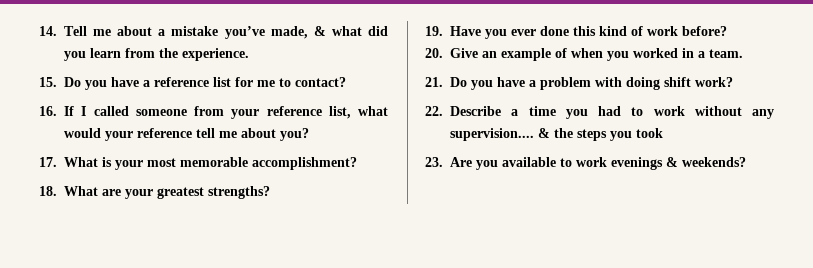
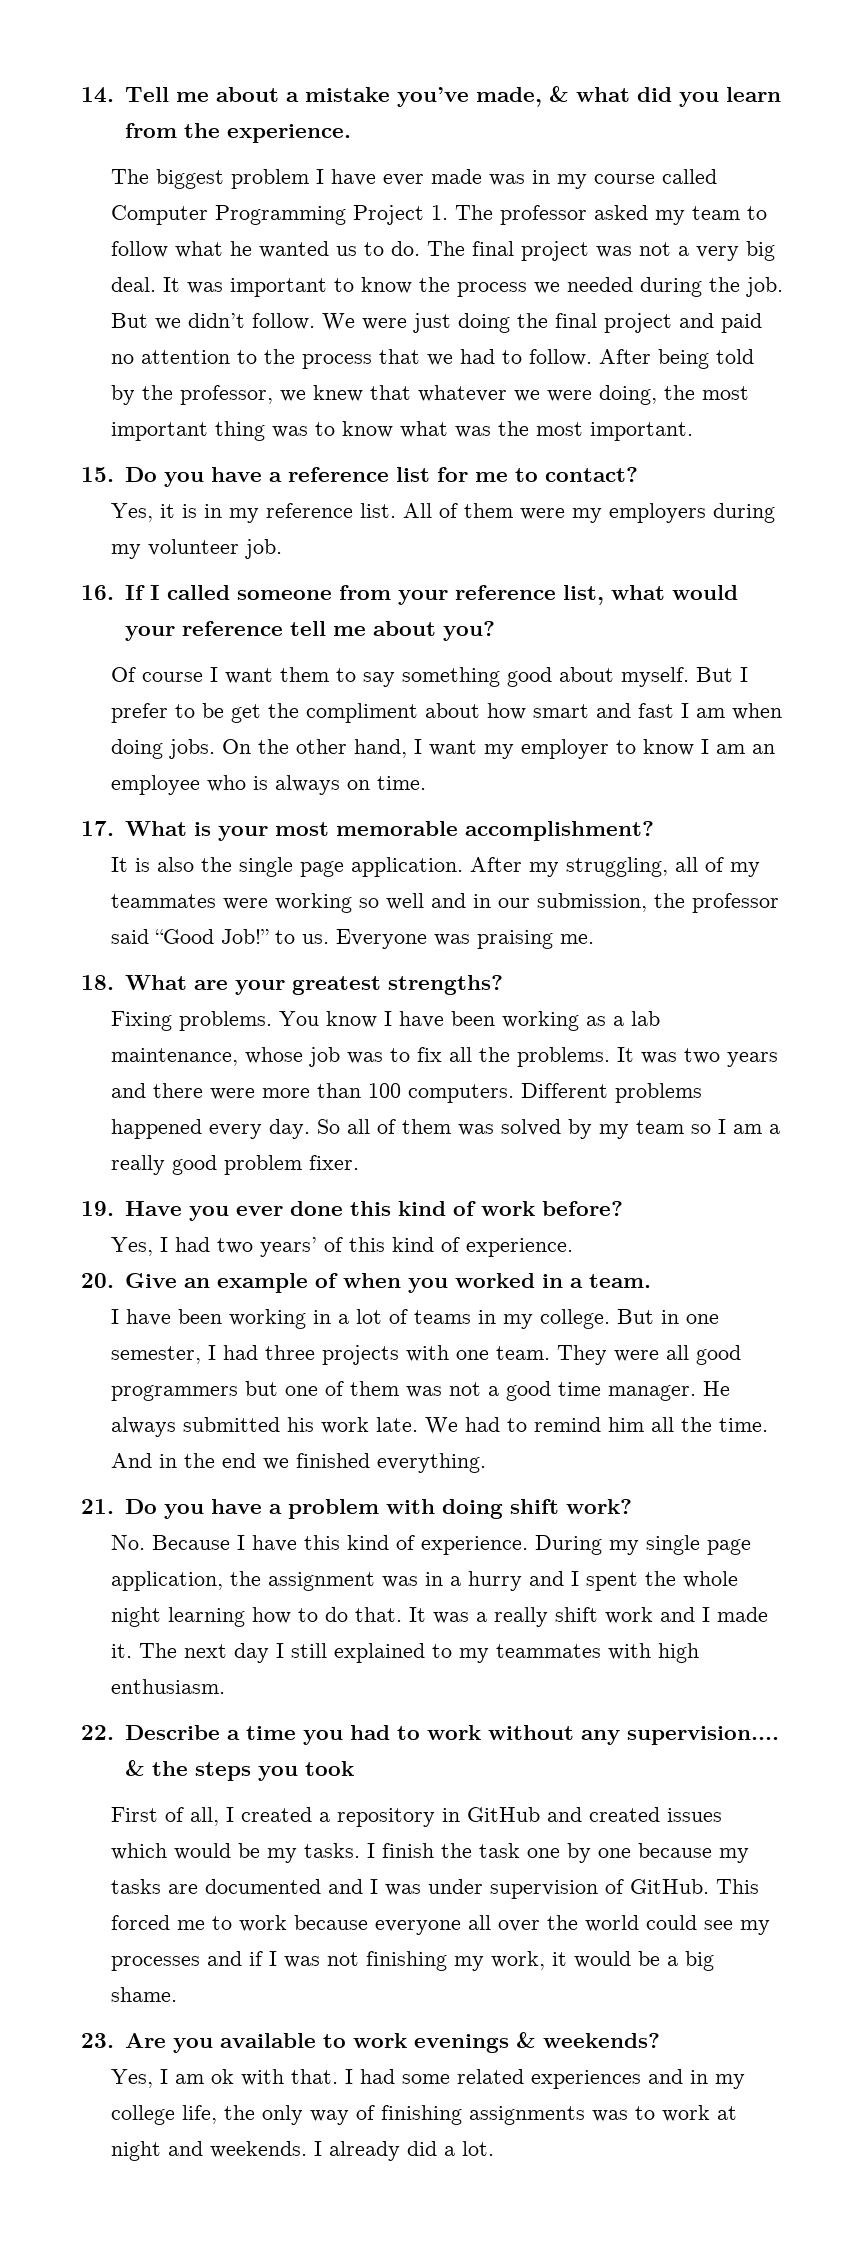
+ The biggest problem I have ever made was in my course called Computer Programming Project 1. The professor asked my team to follow what he wanted us to do. The final project was not a very big deal. It was important to know the process we needed during the job. But we didn’t follow. We were just doing the final project and paid no attention to the process that we had to follow. After being told by the professor, we knew that whatever we were doing, the most important thing was to know what was the most important.
+ Yes, it is in my reference list. All of them were my employers during my volunteer job.
+ Of course I want them to say something good about myself. But I prefer to be get the compliment about how smart and fast I am when doing jobs. On the other hand, I want my employer to know I am an employee who is always on time.
+ It is also the single page application. After my struggling, all of my teammates were working so well and in our submission, the professor said “Good Job!” to us. Everyone was praising me.
+ Fixing problems. You know I have been working as a lab maintenance, whose job was to fix all the problems. It was two years and there were more than 100 computers. Different problems happened every day. So all of them was solved by my team so I am a really good problem fixer.
+ Yes, I had two years’ of this kind of experience.
+ I have been working in a lot of teams in my college. But in one semester, I had three projects with one team. They were all good programmers but one of them was not a good time manager. He always submitted his work late. We had to remind him all the time. And in the end we finished everything.
+ No. Because I have this kind of experience. During my single page application, the assignment was in a hurry and I spent the whole night learning how to do that. It was a really shift work and I made it. The next day I still explained to my teammates with high enthusiasm.
+ First of all, I created a repository in GitHub and created issues which would be my tasks. I finish the task one by one because my tasks are documented and I was under supervision of GitHub. This forced me to work because everyone all over the world could see my processes and if I was not finishing my work, it would be a big shame.
+ Yes, I am ok with that. I had some related experiences and in my college life, the only way of finishing assignments was to work at night and weekends. I already did a lot.

